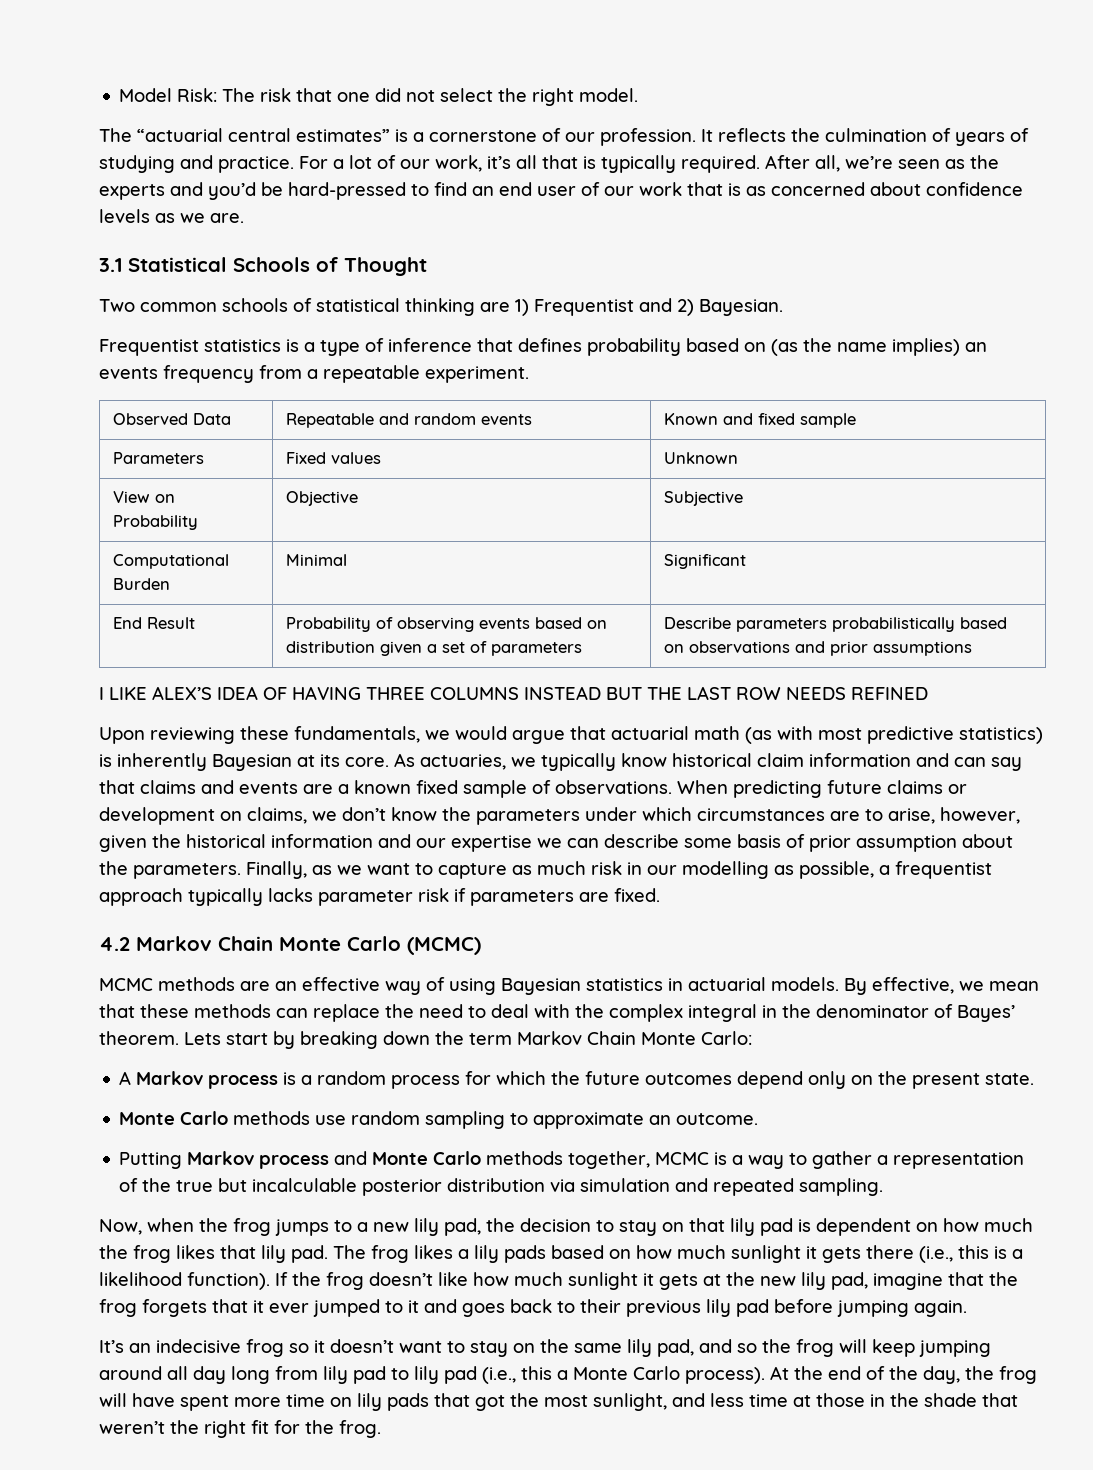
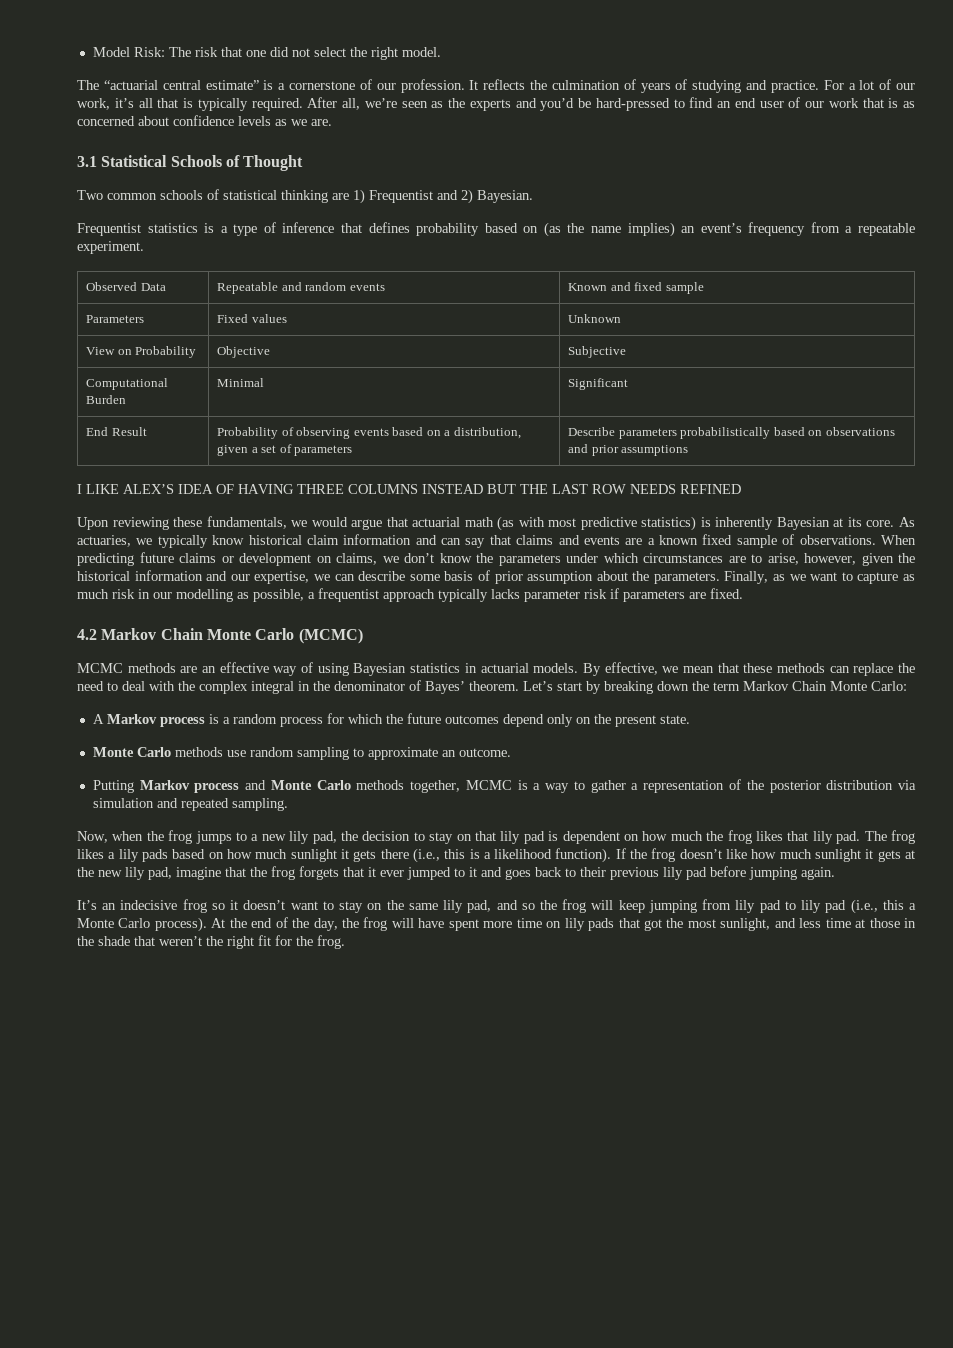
- The “actuarial central estimates” is a cornerstone of our profession.
+ The “actuarial central estimate” is a cornerstone of our profession.
- Frequentist statistics is a type of inference that defines probability based on (as the name implies) an events frequency from a repeatable experiment.
+ Frequentist statistics is a type of inference that defines probability based on (as the name implies) an event’s frequency from a repeatable experiment.
- End Result | Probability of observing events based on distribution given a set of parameters | Describe parameters probabilistically based on observations and prior assumptions
+ End Result | Probability of observing events based on a distribution, given a set of parameters | Describe parameters probabilistically based on observations and prior assumptions
- When predicting future claims or development on claims, we don’t know the parameters under which circumstances are to arise, however, given the historical information and our expertise we can describe some basis of prior assumption about the parameters.
+ When predicting future claims or development on claims, we don’t know the parameters under which circumstances are to arise, however, given the historical information and our expertise, we can describe some basis of prior assumption about the parameters.
- Lets start by breaking down the term Markov Chain Monte Carlo:
+ Let’s start by breaking down the term Markov Chain Monte Carlo:
- Putting Markov process and Monte Carlo methods together, MCMC is a way to gather a representation of the true but incalculable posterior distribution via simulation and repeated sampling.
+ Putting Markov process and Monte Carlo methods together, MCMC is a way to gather a representation of the posterior distribution via simulation and repeated sampling.
- It’s an indecisive frog so it doesn’t want to stay on the same lily pad, and so the frog will keep jumping around all day long from lily pad to lily pad (i.e., this a Monte Carlo process).
+ It’s an indecisive frog so it doesn’t want to stay on the same lily pad, and so the frog will keep jumping from lily pad to lily pad (i.e., this a Monte Carlo process).

